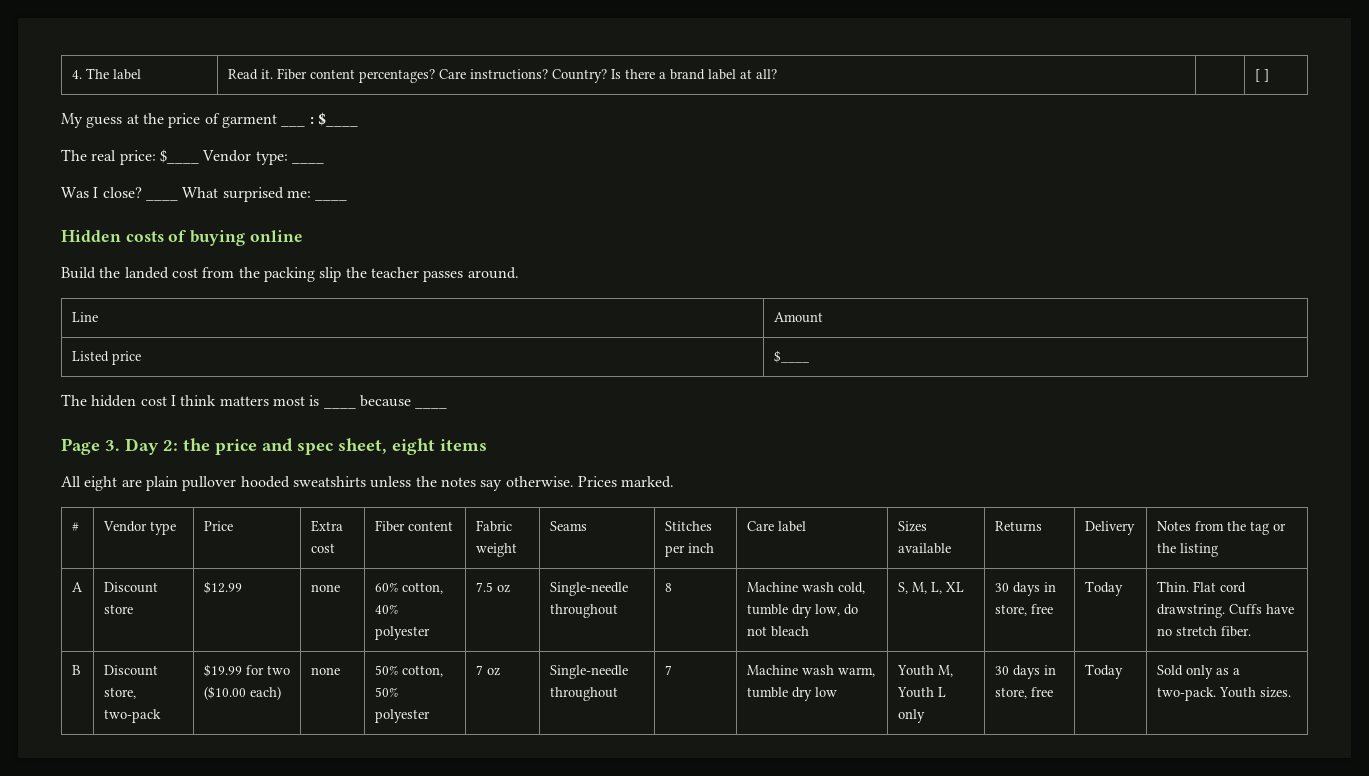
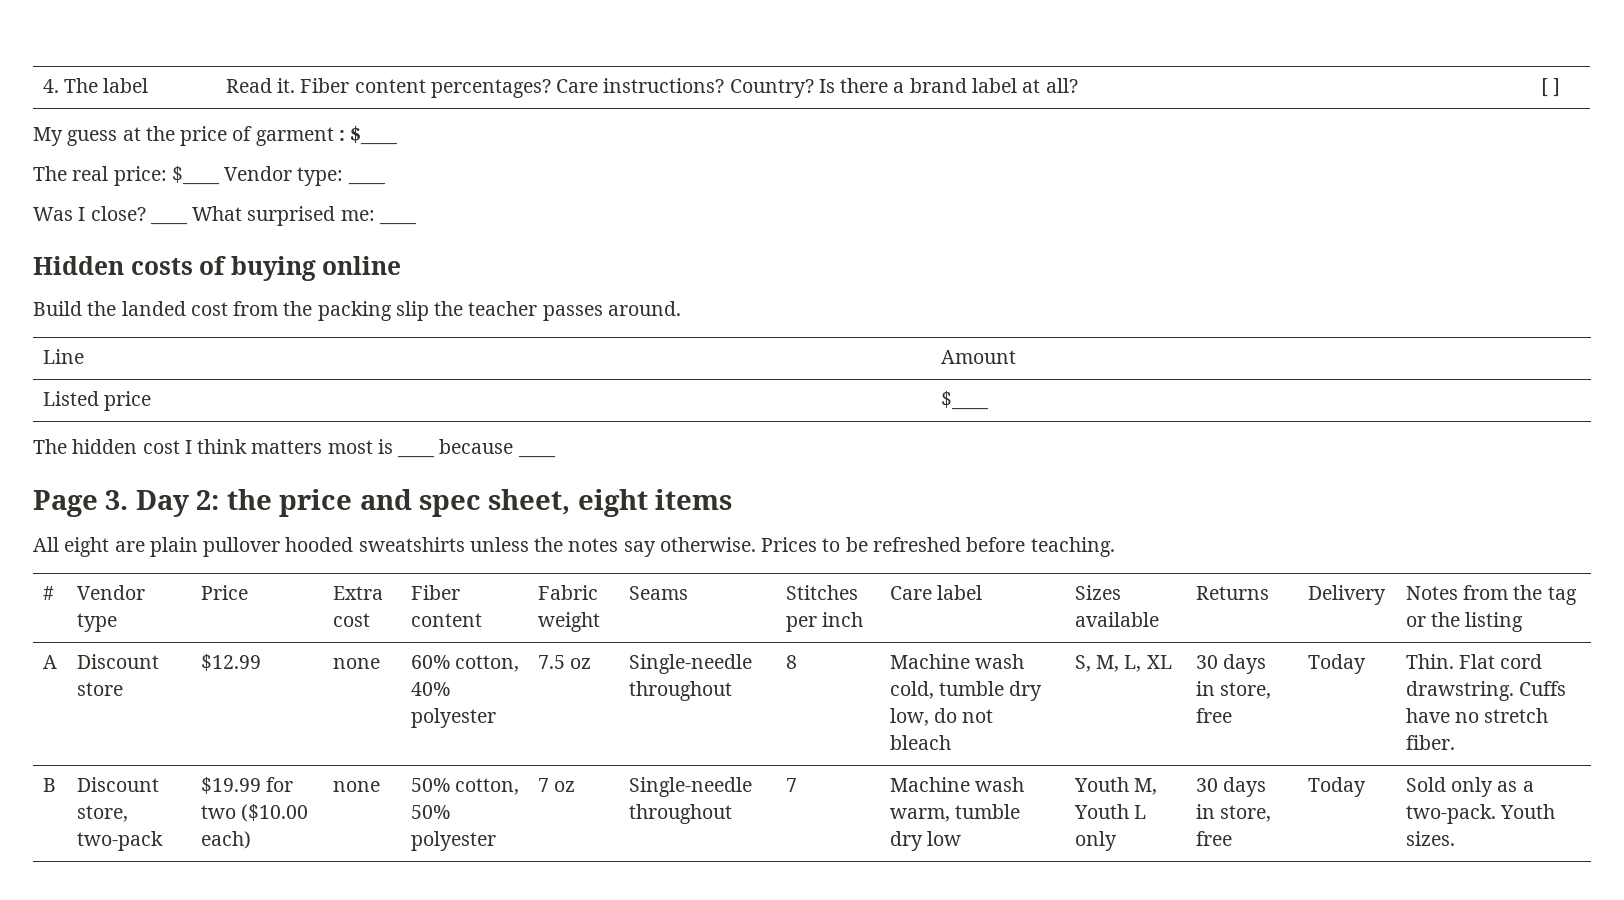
- My guess at the price of garment ___ : $____
+ My guess at the price of garment : $____
- Prices marked.
+ Prices to be refreshed before teaching.

